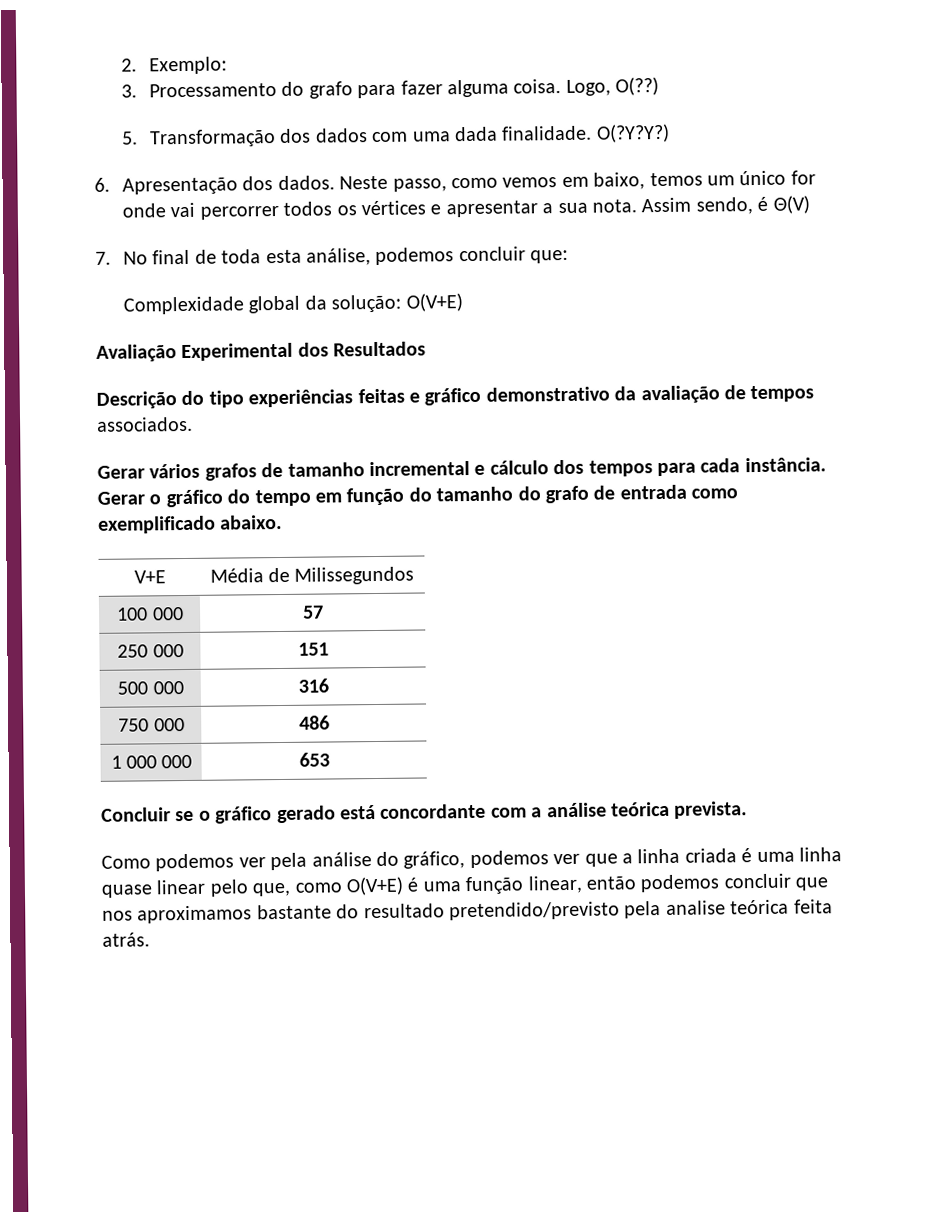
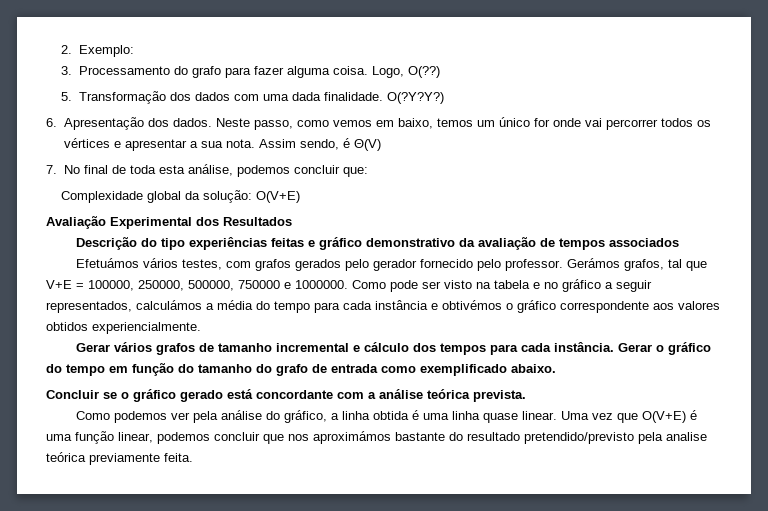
- Descrição do tipo experiências feitas e gráfico demonstrativo da avaliação de tempos associados.
+ Descrição do tipo experiências feitas e gráfico demonstrativo da avaliação de tempos associados
+ Efetuámos vários testes, com grafos gerados pelo gerador fornecido pelo professor. Gerámos grafos, tal que V+E = 100000, 250000, 500000, 750000 e 1000000. Como pode ser visto na tabela e no gráfico a seguir representados, calculámos a média do tempo para cada instância e obtivémos o gráfico correspondente aos valores obtidos experiencialmente.
- V+E | Média de Milissegundos
- 100 000 | 57
- 250 000 | 151
- 500 000 | 316
- 750 000 | 486
- 1 000 000 | 653
- Como podemos ver pela análise do gráfico, podemos ver que a linha criada é uma linha quase linear pelo que, como O(V+E) é uma função linear, então podemos concluir que nos aproximamos bastante do resultado pretendido/previsto pela analise teórica feita atrás.
+ Como podemos ver pela análise do gráfico, a linha obtida é uma linha quase linear. Uma vez que O(V+E) é uma função linear, podemos concluir que nos aproximámos bastante do resultado pretendido/previsto pela analise teórica previamente feita.

